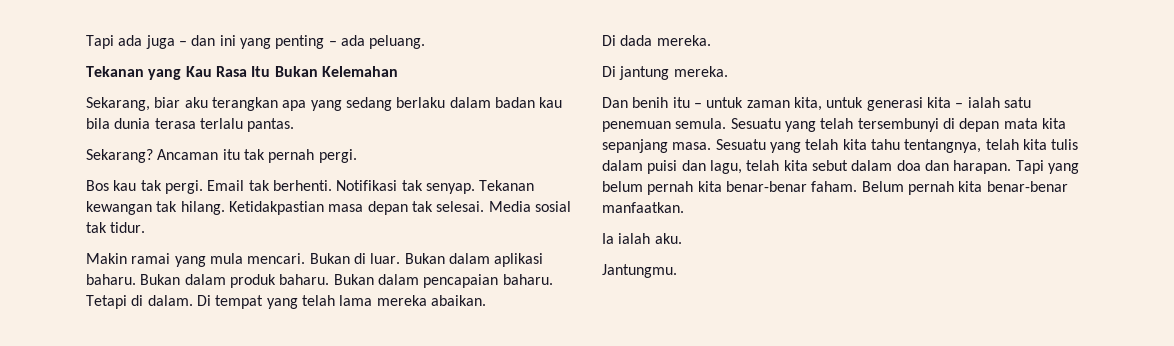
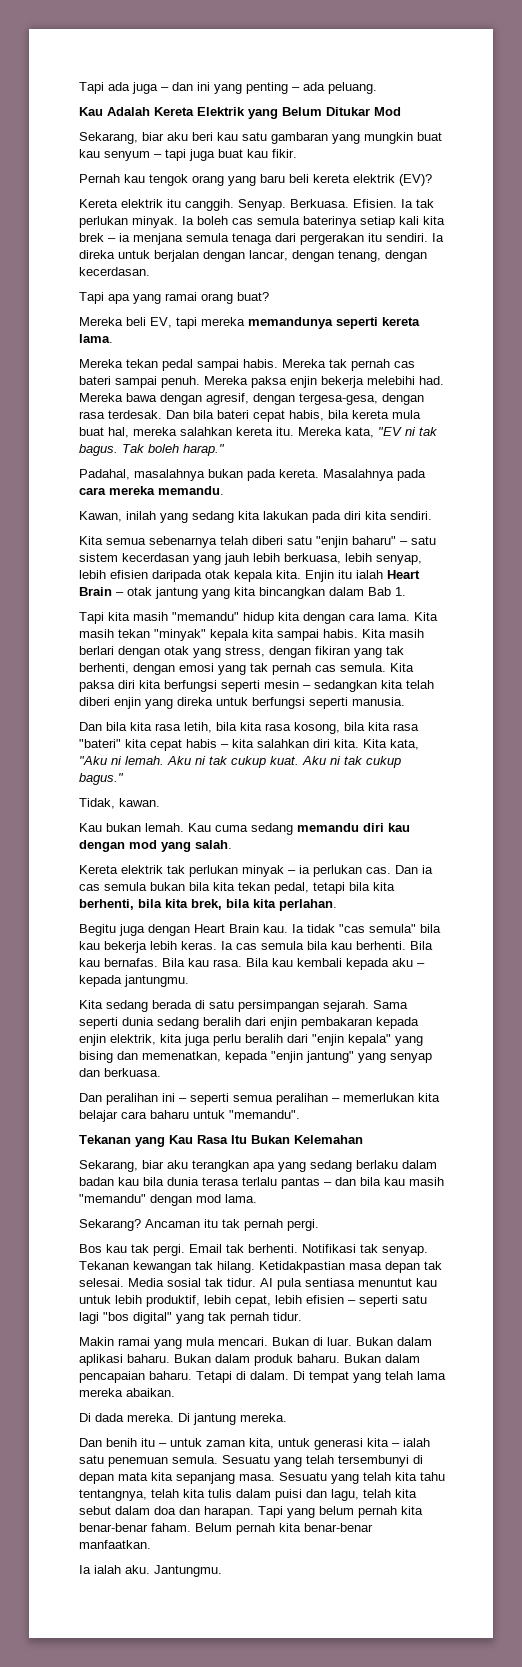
+ Kau Adalah Kereta Elektrik yang Belum Ditukar Mod
+ Sekarang, biar aku beri kau satu gambaran yang mungkin buat kau senyum – tapi juga buat kau fikir.
+ Pernah kau tengok orang yang baru beli kereta elektrik (EV)?
+ Kereta elektrik itu canggih. Senyap. Berkuasa. Efisien. Ia tak perlukan minyak. Ia boleh cas semula baterinya setiap kali kita brek – ia menjana semula tenaga dari pergerakan itu sendiri. Ia direka untuk berjalan dengan lancar, dengan tenang, dengan kecerdasan.
+ Tapi apa yang ramai orang buat?
+ Mereka beli EV, tapi mereka memandunya seperti kereta lama.
+ Mereka tekan pedal sampai habis. Mereka tak pernah cas bateri sampai penuh. Mereka paksa enjin bekerja melebihi had. Mereka bawa dengan agresif, dengan tergesa-gesa, dengan rasa terdesak. Dan bila bateri cepat habis, bila kereta mula buat hal, mereka salahkan kereta itu. Mereka kata, "EV ni tak bagus. Tak boleh harap."
+ Padahal, masalahnya bukan pada kereta. Masalahnya pada cara mereka memandu.
+ Kawan, inilah yang sedang kita lakukan pada diri kita sendiri.
+ Kita semua sebenarnya telah diberi satu "enjin baharu" – satu sistem kecerdasan yang jauh lebih berkuasa, lebih senyap, lebih efisien daripada otak kepala kita. Enjin itu ialah Heart Brain – otak jantung yang kita bincangkan dalam Bab 1.
+ Tapi kita masih "memandu" hidup kita dengan cara lama. Kita masih tekan "minyak" kepala kita sampai habis. Kita masih berlari dengan otak yang stress, dengan fikiran yang tak berhenti, dengan emosi yang tak pernah cas semula. Kita paksa diri kita berfungsi seperti mesin – sedangkan kita telah diberi enjin yang direka untuk berfungsi seperti manusia.
+ Dan bila kita rasa letih, bila kita rasa kosong, bila kita rasa "bateri" kita cepat habis – kita salahkan diri kita. Kita kata, "Aku ni lemah. Aku ni tak cukup kuat. Aku ni tak cukup bagus."
+ Tidak, kawan.
+ Kau bukan lemah. Kau cuma sedang memandu diri kau dengan mod yang salah.
+ Kereta elektrik tak perlukan minyak – ia perlukan cas. Dan ia cas semula bukan bila kita tekan pedal, tetapi bila kita berhenti, bila kita brek, bila kita perlahan.
+ Begitu juga dengan Heart Brain kau. Ia tidak "cas semula" bila kau bekerja lebih keras. Ia cas semula bila kau berhenti. Bila kau bernafas. Bila kau rasa. Bila kau kembali kepada aku – kepada jantungmu.
+ Kita sedang berada di satu persimpangan sejarah. Sama seperti dunia sedang beralih dari enjin pembakaran kepada enjin elektrik, kita juga perlu beralih dari "enjin kepala" yang bising dan memenatkan, kepada "enjin jantung" yang senyap dan berkuasa.
+ Dan peralihan ini – seperti semua peralihan – memerlukan kita belajar cara baharu untuk "memandu".
- Sekarang, biar aku terangkan apa yang sedang berlaku dalam badan kau bila dunia terasa terlalu pantas.
+ Sekarang, biar aku terangkan apa yang sedang berlaku dalam badan kau bila dunia terasa terlalu pantas – dan bila kau masih "memandu" dengan mod lama.
+ AI pula sentiasa menuntut kau untuk lebih produktif, lebih cepat, lebih efisien – seperti satu lagi "bos digital" yang tak pernah tidur.
- Di dada mereka.
- Di jantung mereka.
+ Di dada mereka. Di jantung mereka.
- Ia ialah aku.
- Jantungmu.
+ Ia ialah aku. Jantungmu.

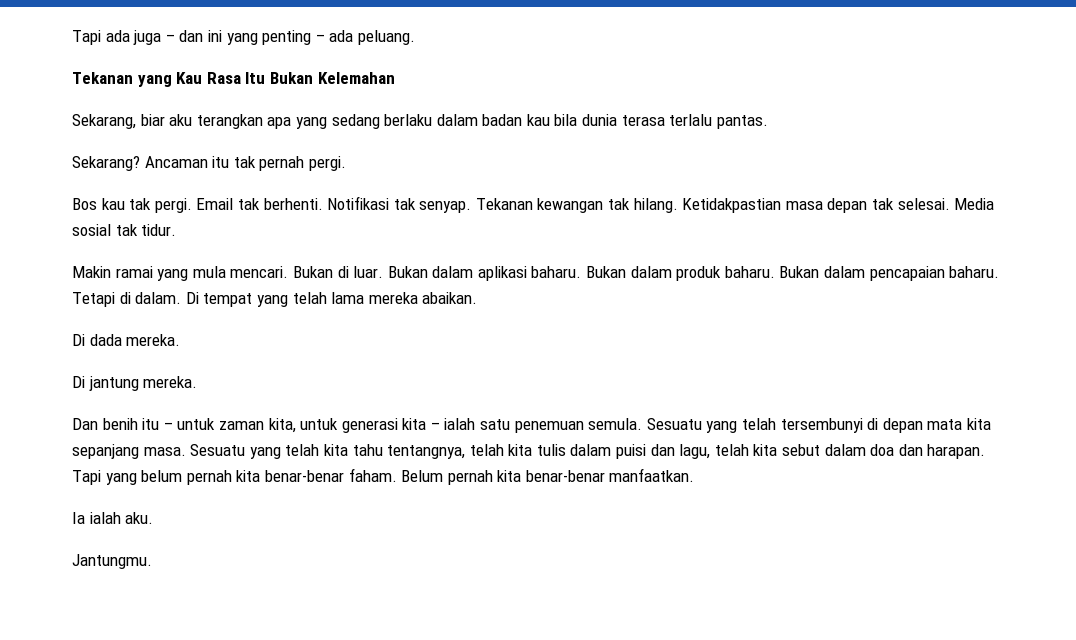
- Kau Adalah Kereta Elektrik yang Belum Ditukar Mod
- Sekarang, biar aku beri kau satu gambaran yang mungkin buat kau senyum – tapi juga buat kau fikir.
- Pernah kau tengok orang yang baru beli kereta elektrik (EV)?
- Kereta elektrik itu canggih. Senyap. Berkuasa. Efisien. Ia tak perlukan minyak. Ia boleh cas semula baterinya setiap kali kita brek – ia menjana semula tenaga dari pergerakan itu sendiri. Ia direka untuk berjalan dengan lancar, dengan tenang, dengan kecerdasan.
- Tapi apa yang ramai orang buat?
- Mereka beli EV, tapi mereka memandunya seperti kereta lama.
- Mereka tekan pedal sampai habis. Mereka tak pernah cas bateri sampai penuh. Mereka paksa enjin bekerja melebihi had. Mereka bawa dengan agresif, dengan tergesa-gesa, dengan rasa terdesak. Dan bila bateri cepat habis, bila kereta mula buat hal, mereka salahkan kereta itu. Mereka kata, "EV ni tak bagus. Tak boleh harap."
- Padahal, masalahnya bukan pada kereta. Masalahnya pada cara mereka memandu.
- Kawan, inilah yang sedang kita lakukan pada diri kita sendiri.
- Kita semua sebenarnya telah diberi satu "enjin baharu" – satu sistem kecerdasan yang jauh lebih berkuasa, lebih senyap, lebih efisien daripada otak kepala kita. Enjin itu ialah Heart Brain – otak jantung yang kita bincangkan dalam Bab 1.
- Tapi kita masih "memandu" hidup kita dengan cara lama. Kita masih tekan "minyak" kepala kita sampai habis. Kita masih berlari dengan otak yang stress, dengan fikiran yang tak berhenti, dengan emosi yang tak pernah cas semula. Kita paksa diri kita berfungsi seperti mesin – sedangkan kita telah diberi enjin yang direka untuk berfungsi seperti manusia.
- Dan bila kita rasa letih, bila kita rasa kosong, bila kita rasa "bateri" kita cepat habis – kita salahkan diri kita. Kita kata, "Aku ni lemah. Aku ni tak cukup kuat. Aku ni tak cukup bagus."
- Tidak, kawan.
- Kau bukan lemah. Kau cuma sedang memandu diri kau dengan mod yang salah.
- Kereta elektrik tak perlukan minyak – ia perlukan cas. Dan ia cas semula bukan bila kita tekan pedal, tetapi bila kita berhenti, bila kita brek, bila kita perlahan.
- Begitu juga dengan Heart Brain kau. Ia tidak "cas semula" bila kau bekerja lebih keras. Ia cas semula bila kau berhenti. Bila kau bernafas. Bila kau rasa. Bila kau kembali kepada aku – kepada jantungmu.
- Kita sedang berada di satu persimpangan sejarah. Sama seperti dunia sedang beralih dari enjin pembakaran kepada enjin elektrik, kita juga perlu beralih dari "enjin kepala" yang bising dan memenatkan, kepada "enjin jantung" yang senyap dan berkuasa.
- Dan peralihan ini – seperti semua peralihan – memerlukan kita belajar cara baharu untuk "memandu".
- Sekarang, biar aku terangkan apa yang sedang berlaku dalam badan kau bila dunia terasa terlalu pantas – dan bila kau masih "memandu" dengan mod lama.
+ Sekarang, biar aku terangkan apa yang sedang berlaku dalam badan kau bila dunia terasa terlalu pantas.
- AI pula sentiasa menuntut kau untuk lebih produktif, lebih cepat, lebih efisien – seperti satu lagi "bos digital" yang tak pernah tidur.
- Di dada mereka. Di jantung mereka.
+ Di dada mereka.
+ Di jantung mereka.
- Ia ialah aku. Jantungmu.
+ Ia ialah aku.
+ Jantungmu.

